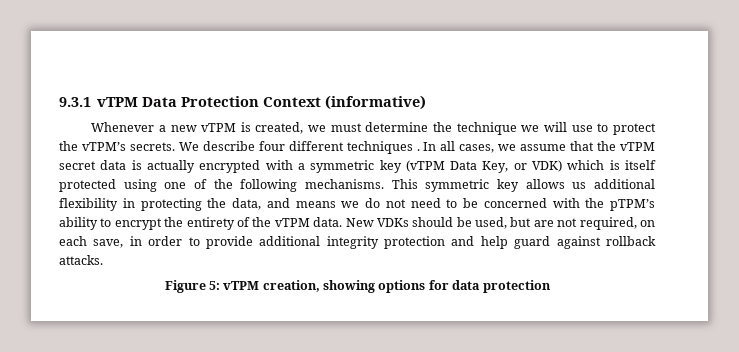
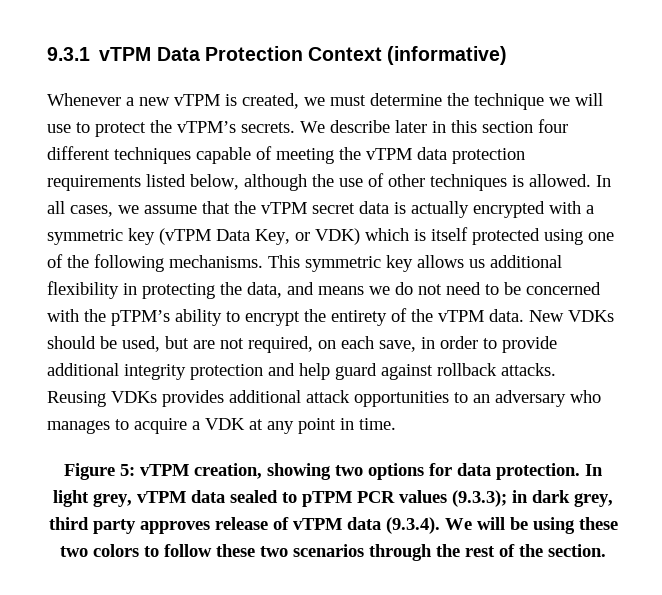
- We describe four different techniques .
+ We describe later in this section four different techniques capable of meeting the vTPM data protection requirements listed below, although the use of other techniques is allowed.
+ Reusing VDKs provides additional attack opportunities to an adversary who manages to acquire a VDK at any point in time.
- Figure 5: vTPM creation, showing options for data protection
+ Figure 5: vTPM creation, showing two options for data protection. In light grey, vTPM data sealed to pTPM PCR values (9.3.3); in dark grey, third party approves release of vTPM data (9.3.4). We will be using these two colors to follow these two scenarios through the rest of the section.

